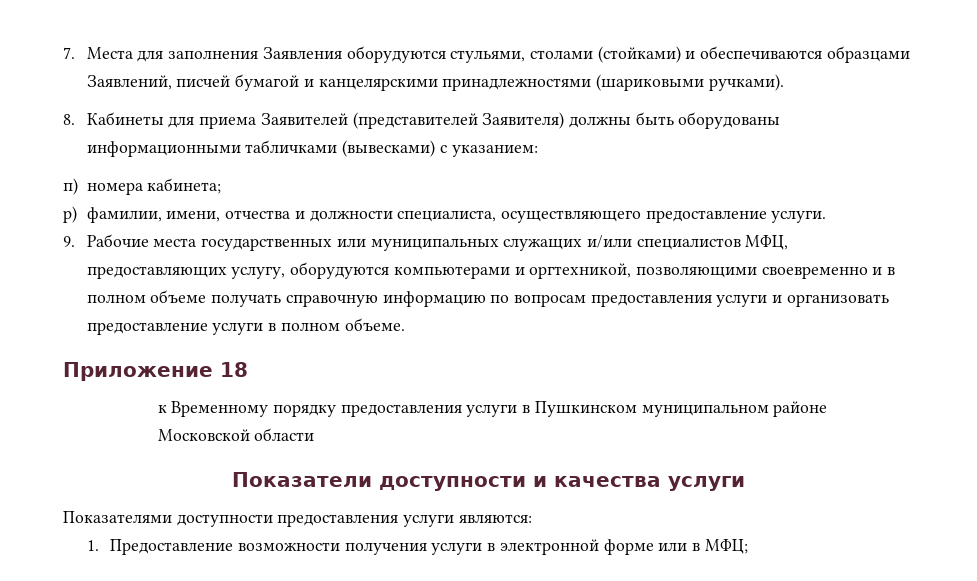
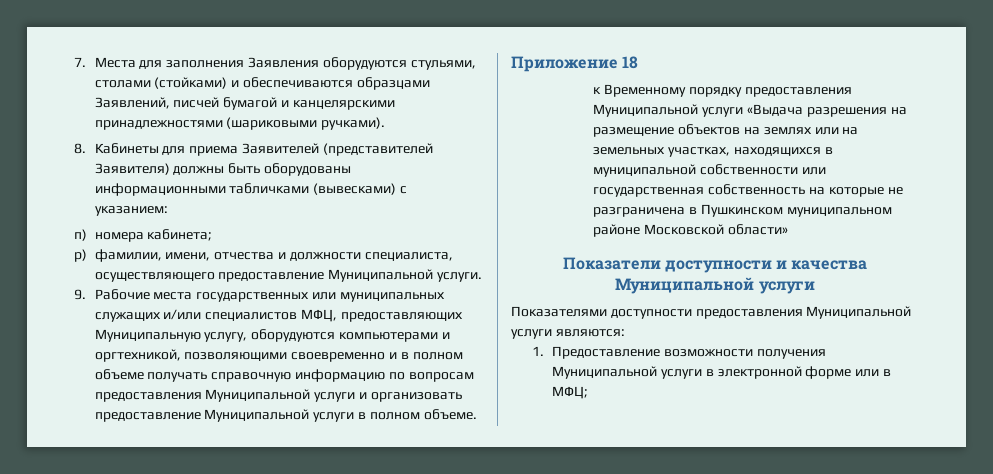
- р) фамилии, имени, отчества и должности специалиста, осуществляющего предоставление услуги.
+ р) фамилии, имени, отчества и должности специалиста, осуществляющего предоставление Муниципальной услуги.
- 9. Рабочие места государственных или муниципальных служащих и/или специалистов МФЦ, предоставляющих услугу, оборудуются компьютерами и оргтехникой, позволяющими своевременно и в полном объеме получать справочную информацию по вопросам предоставления услуги и организовать предоставление услуги в полном объеме.
+ 9. Рабочие места государственных или муниципальных служащих и/или специалистов МФЦ, предоставляющих Муниципальную услугу, оборудуются компьютерами и оргтехникой, позволяющими своевременно и в полном объеме получать справочную информацию по вопросам предоставления Муниципальной услуги и организовать предоставление Муниципальной услуги в полном объеме.
- к Временному порядку предоставления услуги в Пушкинском муниципальном районе Московской области
+ к Временному порядку предоставления Муниципальной услуги «Выдача разрешения на размещение объектов на землях или на земельных участках, находящихся в муниципальной собственности или государственная собственность на которые не разграничена в Пушкинском муниципальном районе Московской области»
- Показатели доступности и качества услуги
+ Показатели доступности и качества Муниципальной услуги
- Показателями доступности предоставления услуги являются:
+ Показателями доступности предоставления Муниципальной услуги являются:
- 1. Предоставление возможности получения услуги в электронной форме или в МФЦ;
+ 1. Предоставление возможности получения Муниципальной услуги в электронной форме или в МФЦ;

